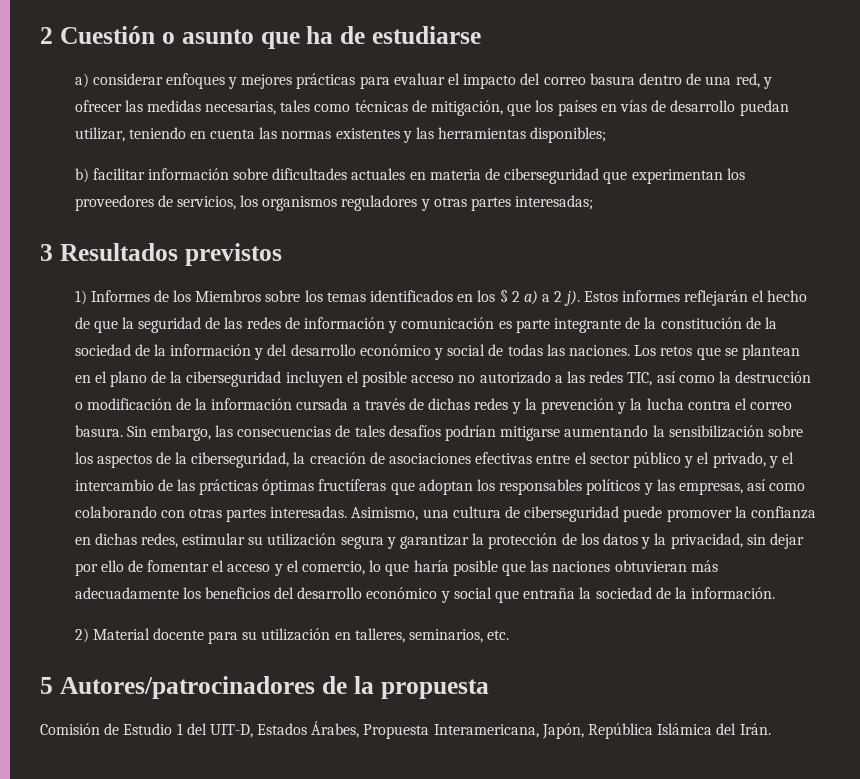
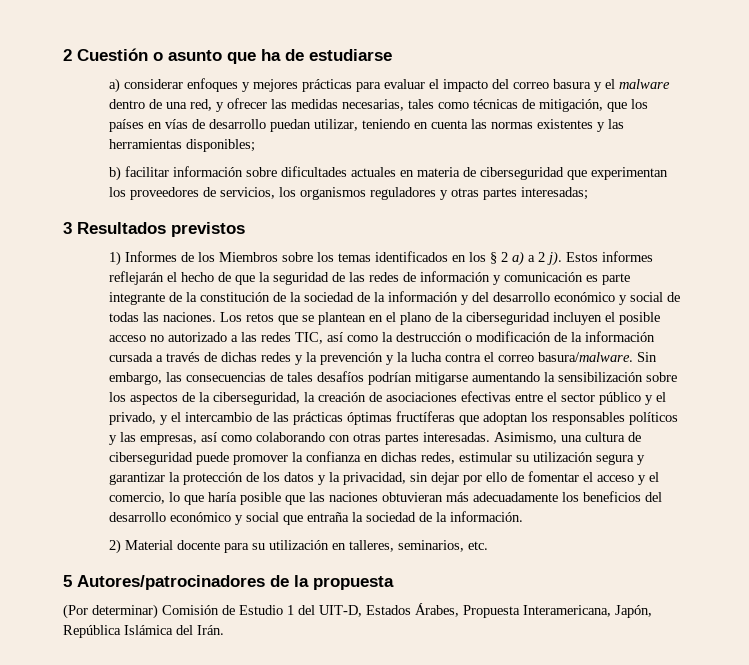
- a) considerar enfoques y mejores prácticas para evaluar el impacto del correo basura dentro de una red, y ofrecer las medidas necesarias, tales como técnicas de mitigación, que los países en vías de desarrollo puedan utilizar, teniendo en cuenta las normas existentes y las herramientas disponibles;
+ a) considerar enfoques y mejores prácticas para evaluar el impacto del correo basura y el malware dentro de una red, y ofrecer las medidas necesarias, tales como técnicas de mitigación, que los países en vías de desarrollo puedan utilizar, teniendo en cuenta las normas existentes y las herramientas disponibles;
- Los retos que se plantean en el plano de la ciberseguridad incluyen el posible acceso no autorizado a las redes TIC, así como la destrucción o modificación de la información cursada a través de dichas redes y la prevención y la lucha contra el correo basura.
+ Los retos que se plantean en el plano de la ciberseguridad incluyen el posible acceso no autorizado a las redes TIC, así como la destrucción o modificación de la información cursada a través de dichas redes y la prevención y la lucha contra el correo basura/malware.
- Comisión de Estudio 1 del UIT-D, Estados Árabes, Propuesta Interamericana, Japón, República Islámica del Irán.
+ (Por determinar) Comisión de Estudio 1 del UIT-D, Estados Árabes, Propuesta Interamericana, Japón, República Islámica del Irán.

